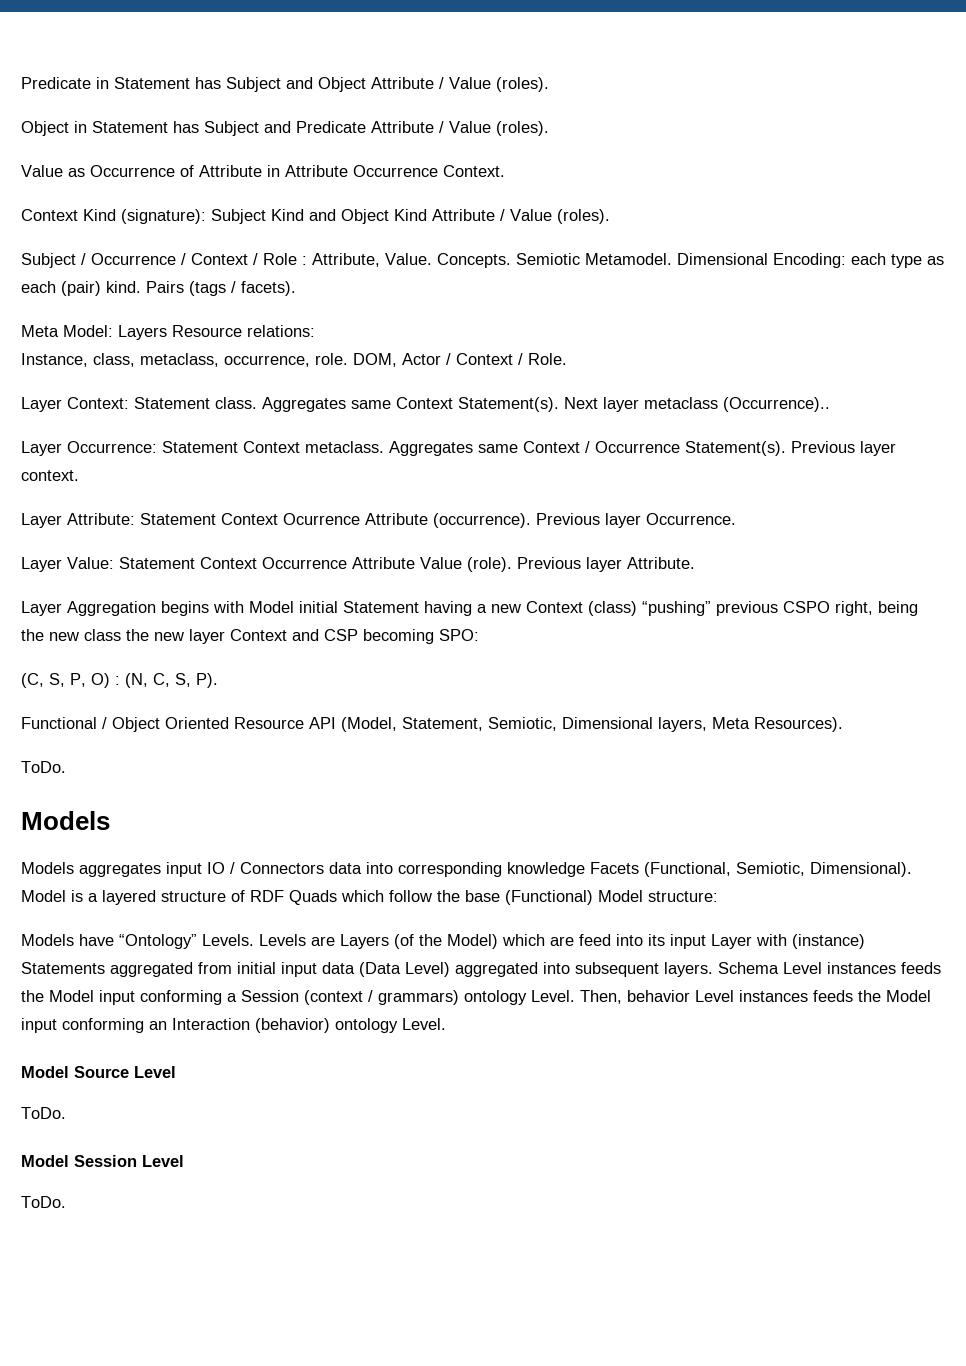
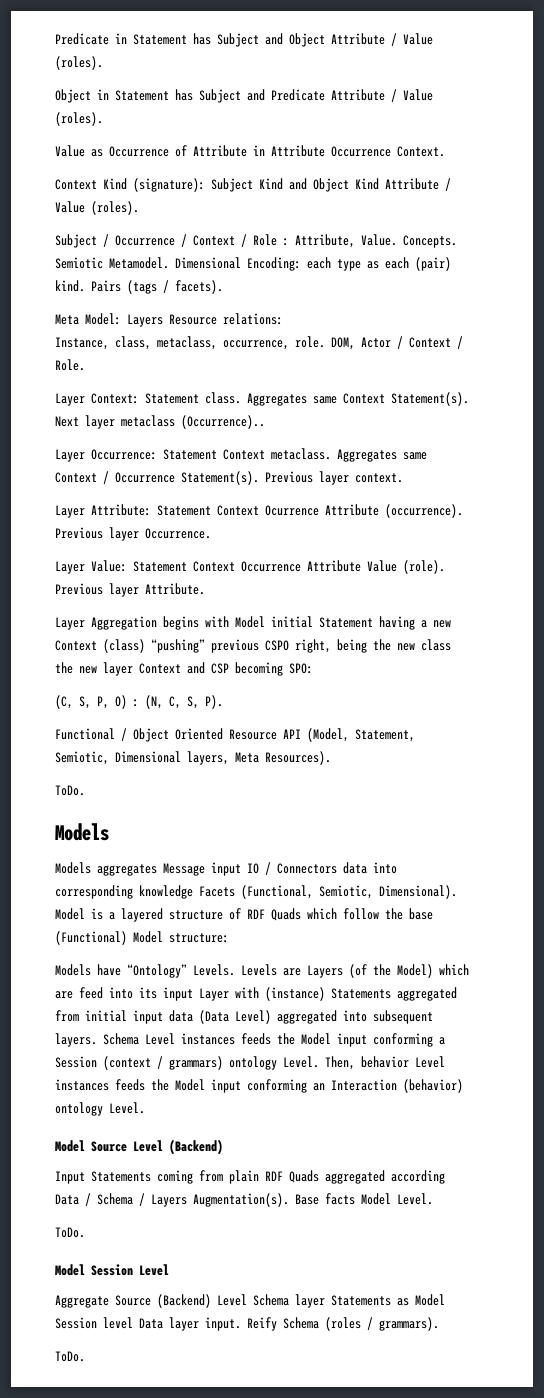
- Models aggregates input IO / Connectors data into corresponding knowledge Facets (Functional, Semiotic, Dimensional).
+ Models aggregates Message input IO / Connectors data into corresponding knowledge Facets (Functional, Semiotic, Dimensional).
- Model Source Level
+ Model Source Level (Backend)
+ Input Statements coming from plain RDF Quads aggregated according Data / Schema / Layers Augmentation(s). Base facts Model Level.
  ToDo.
  Model Session Level
+ Aggregate Source (Backend) Level Schema layer Statements as Model Session level Data layer input. Reify Schema (roles / grammars).

